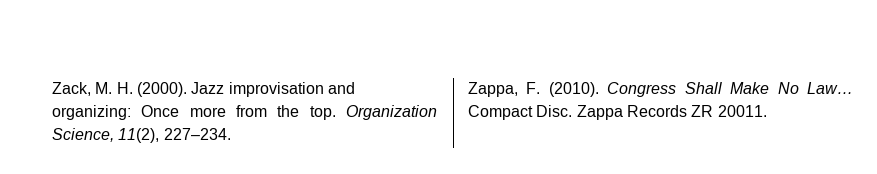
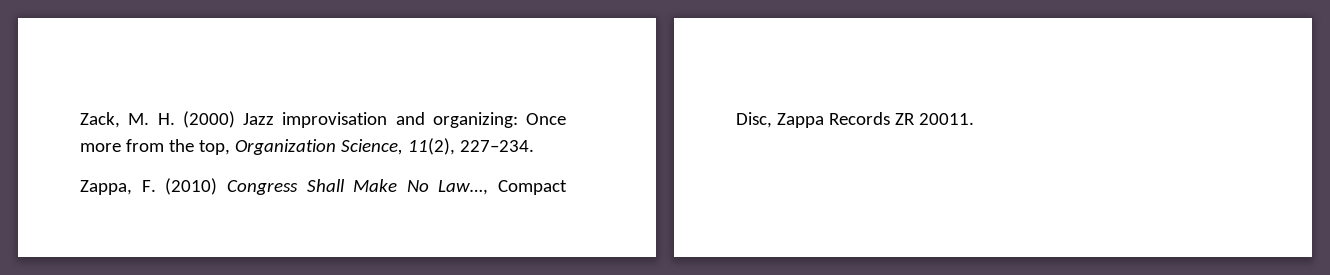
- Zack, M. H. (2000). Jazz improvisation and organizing: Once more from the top. Organization Science, 11(2), 227–234.
+ Zack, M. H. (2000) Jazz improvisation and organizing: Once more from the top, Organization Science, 11(2), 227–234.
- Zappa, F. (2010). Congress Shall Make No Law… Compact Disc. Zappa Records ZR 20011.
+ Zappa, F. (2010) Congress Shall Make No Law…, Compact Disc, Zappa Records ZR 20011.

